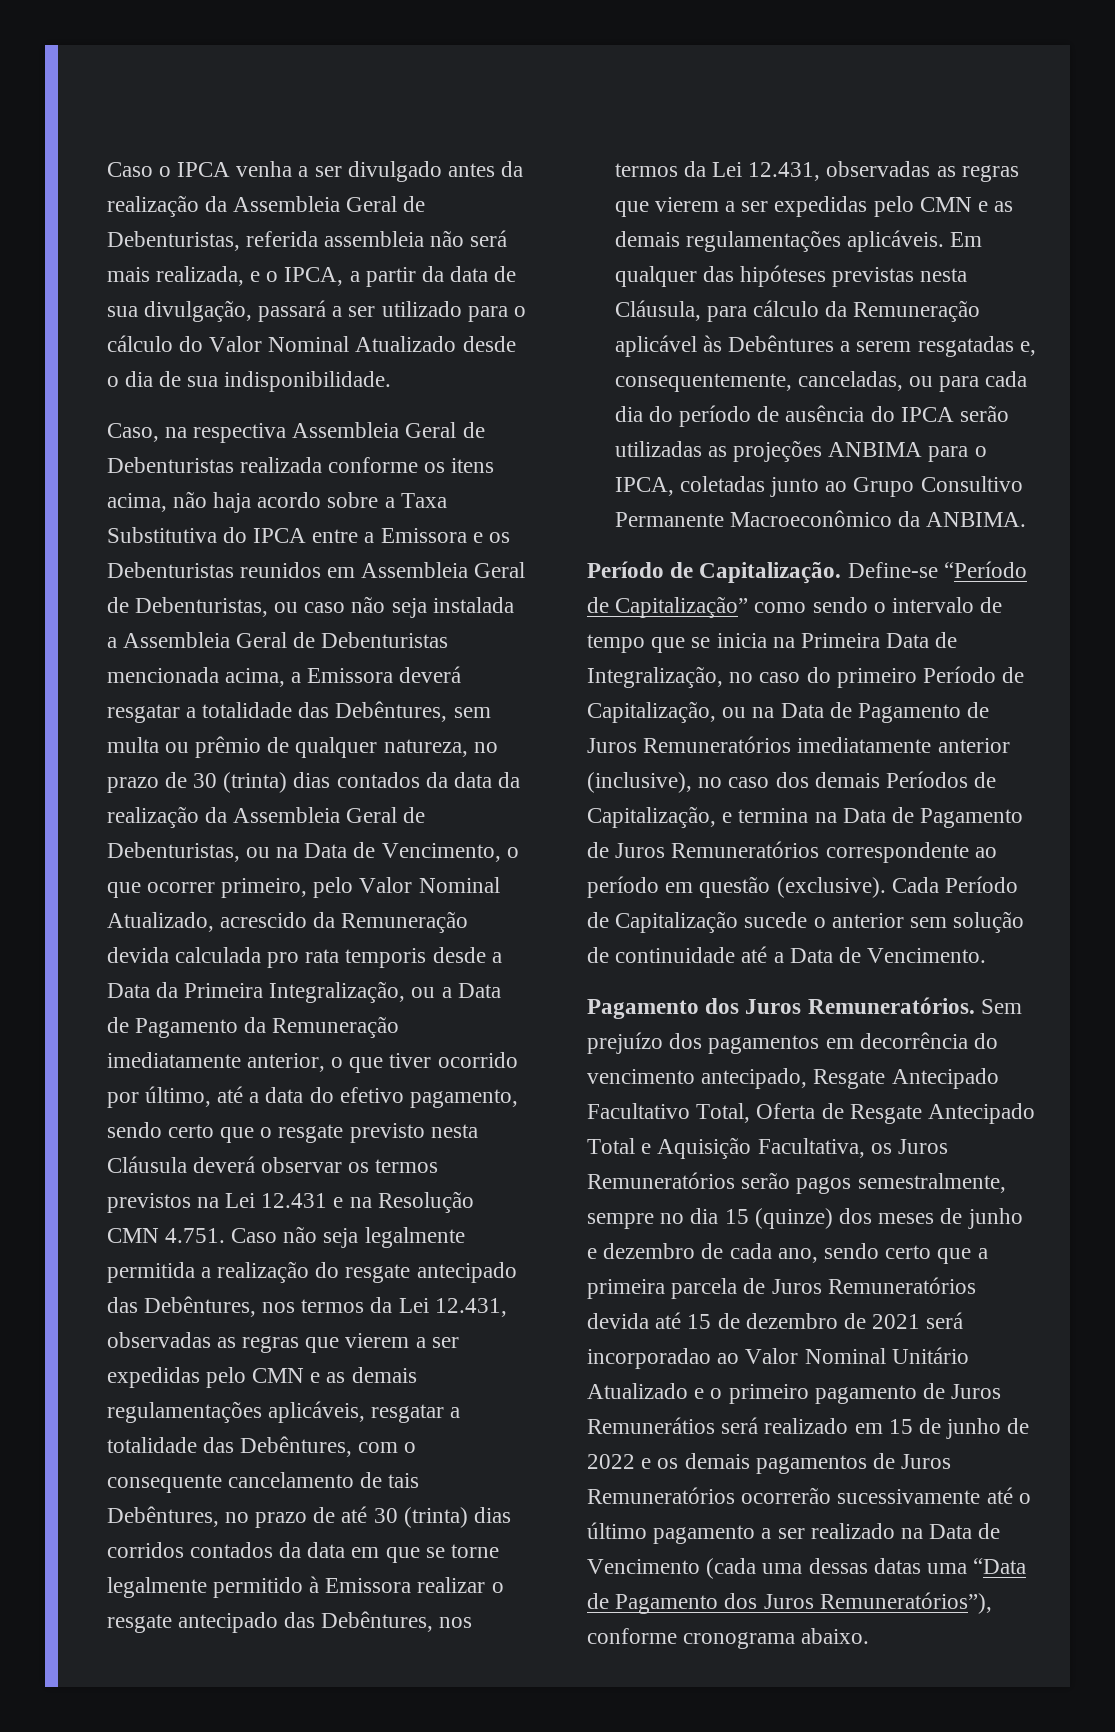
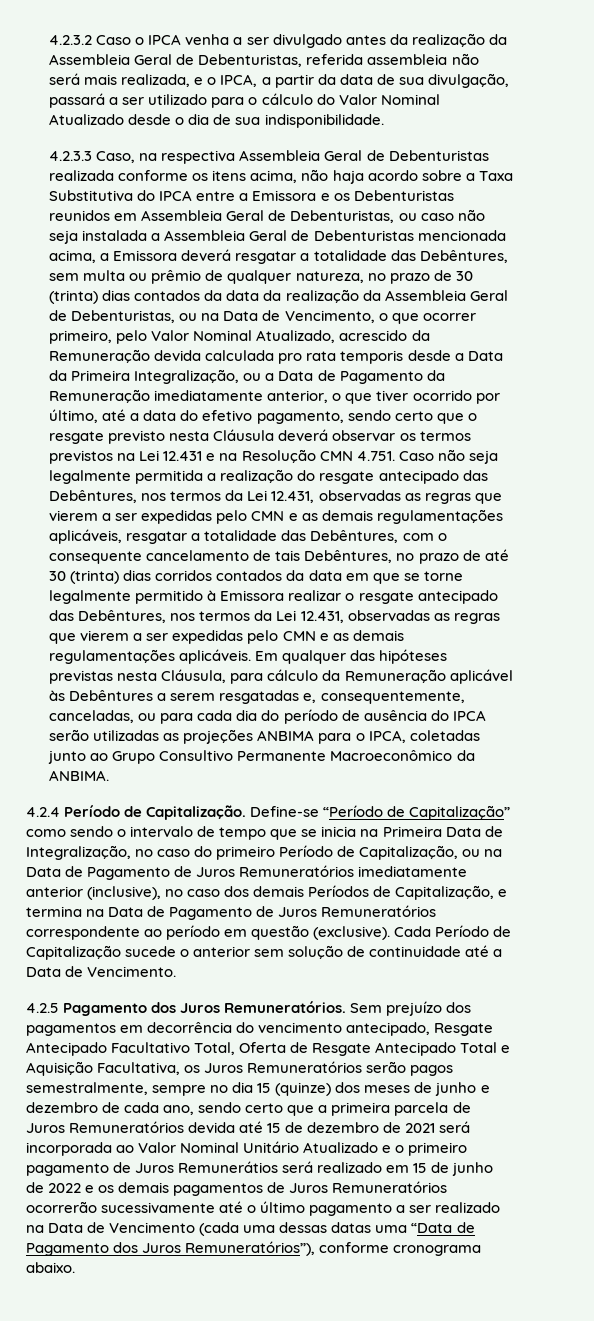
- Caso o IPCA venha a ser divulgado antes da realização da Assembleia Geral de Debenturistas, referida assembleia não será mais realizada, e o IPCA, a partir da data de sua divulgação, passará a ser utilizado para o cálculo do Valor Nominal Atualizado desde o dia de sua indisponibilidade.
+ 4.2.3.2 Caso o IPCA venha a ser divulgado antes da realização da Assembleia Geral de Debenturistas, referida assembleia não será mais realizada, e o IPCA, a partir da data de sua divulgação, passará a ser utilizado para o cálculo do Valor Nominal Atualizado desde o dia de sua indisponibilidade.
- Caso, na respectiva Assembleia Geral de Debenturistas realizada conforme os itens acima, não haja acordo sobre a Taxa Substitutiva do IPCA entre a Emissora e os Debenturistas reunidos em Assembleia Geral de Debenturistas, ou caso não seja instalada a Assembleia Geral de Debenturistas mencionada acima, a Emissora deverá resgatar a totalidade das Debêntures, sem multa ou prêmio de qualquer natureza, no prazo de 30 (trinta) dias contados da data da realização da Assembleia Geral de Debenturistas, ou na Data de Vencimento, o que ocorrer primeiro, pelo Valor Nominal Atualizado, acrescido da Remuneração devida calculada pro rata temporis desde a Data da Primeira Integralização, ou a Data de Pagamento da Remuneração imediatamente anterior, o que tiver ocorrido por último, até a data do efetivo pagamento, sendo certo que o resgate previsto nesta Cláusula deverá observar os termos previstos na Lei 12.431 e na Resolução CMN 4.751. Caso não seja legalmente permitida a realização do resgate antecipado das Debêntures, nos termos da Lei 12.431, observadas as regras que vierem a ser expedidas pelo CMN e as demais regulamentações aplicáveis, resgatar a totalidade das Debêntures, com o consequente cancelamento de tais Debêntures, no prazo de até 30 (trinta) dias corridos contados da data em que se torne legalmente permitido à Emissora realizar o resgate antecipado das Debêntures, nos termos da Lei 12.431, observadas as regras que vierem a ser expedidas pelo CMN e as demais regulamentações aplicáveis.
+ 4.2.3.3 Caso, na respectiva Assembleia Geral de Debenturistas realizada conforme os itens acima, não haja acordo sobre a Taxa Substitutiva do IPCA entre a Emissora e os Debenturistas reunidos em Assembleia Geral de Debenturistas, ou caso não seja instalada a Assembleia Geral de Debenturistas mencionada acima, a Emissora deverá resgatar a totalidade das Debêntures, sem multa ou prêmio de qualquer natureza, no prazo de 30 (trinta) dias contados da data da realização da Assembleia Geral de Debenturistas, ou na Data de Vencimento, o que ocorrer primeiro, pelo Valor Nominal Atualizado, acrescido da Remuneração devida calculada pro rata temporis desde a Data da Primeira Integralização, ou a Data de Pagamento da Remuneração imediatamente anterior, o que tiver ocorrido por último, até a data do efetivo pagamento, sendo certo que o resgate previsto nesta Cláusula deverá observar os termos previstos na Lei 12.431 e na Resolução CMN 4.751. Caso não seja legalmente permitida a realização do resgate antecipado das Debêntures, nos termos da Lei 12.431, observadas as regras que vierem a ser expedidas pelo CMN e as demais regulamentações aplicáveis, resgatar a totalidade das Debêntures, com o consequente cancelamento de tais Debêntures, no prazo de até 30 (trinta) dias corridos contados da data em que se torne legalmente permitido à Emissora realizar o resgate antecipado das Debêntures, nos termos da Lei 12.431, observadas as regras que vierem a ser expedidas pelo CMN e as demais regulamentações aplicáveis.
- Período de Capitalização.
+ 4.2.4 Período de Capitalização.
- Pagamento dos Juros Remuneratórios.
+ 4.2.5 Pagamento dos Juros Remuneratórios.
- Sem prejuízo dos pagamentos em decorrência do vencimento antecipado, Resgate Antecipado Facultativo Total, Oferta de Resgate Antecipado Total e Aquisição Facultativa, os Juros Remuneratórios serão pagos semestralmente, sempre no dia 15 (quinze) dos meses de junho e dezembro de cada ano, sendo certo que a primeira parcela de Juros Remuneratórios devida até 15 de dezembro de 2021 será incorporadao ao Valor Nominal Unitário Atualizado e o primeiro pagamento de Juros Remunerátios será realizado em 15 de junho de 2022 e os demais pagamentos de Juros Remuneratórios ocorrerão sucessivamente até o último pagamento a ser realizado na Data de Vencimento (cada uma dessas datas uma “Data de Pagamento dos Juros Remuneratórios”), conforme cronograma abaixo.
+ Sem prejuízo dos pagamentos em decorrência do vencimento antecipado, Resgate Antecipado Facultativo Total, Oferta de Resgate Antecipado Total e Aquisição Facultativa, os Juros Remuneratórios serão pagos semestralmente, sempre no dia 15 (quinze) dos meses de junho e dezembro de cada ano, sendo certo que a primeira parcela de Juros Remuneratórios devida até 15 de dezembro de 2021 será incorporada ao Valor Nominal Unitário Atualizado e o primeiro pagamento de Juros Remunerátios será realizado em 15 de junho de 2022 e os demais pagamentos de Juros Remuneratórios ocorrerão sucessivamente até o último pagamento a ser realizado na Data de Vencimento (cada uma dessas datas uma “Data de Pagamento dos Juros Remuneratórios”), conforme cronograma abaixo.

